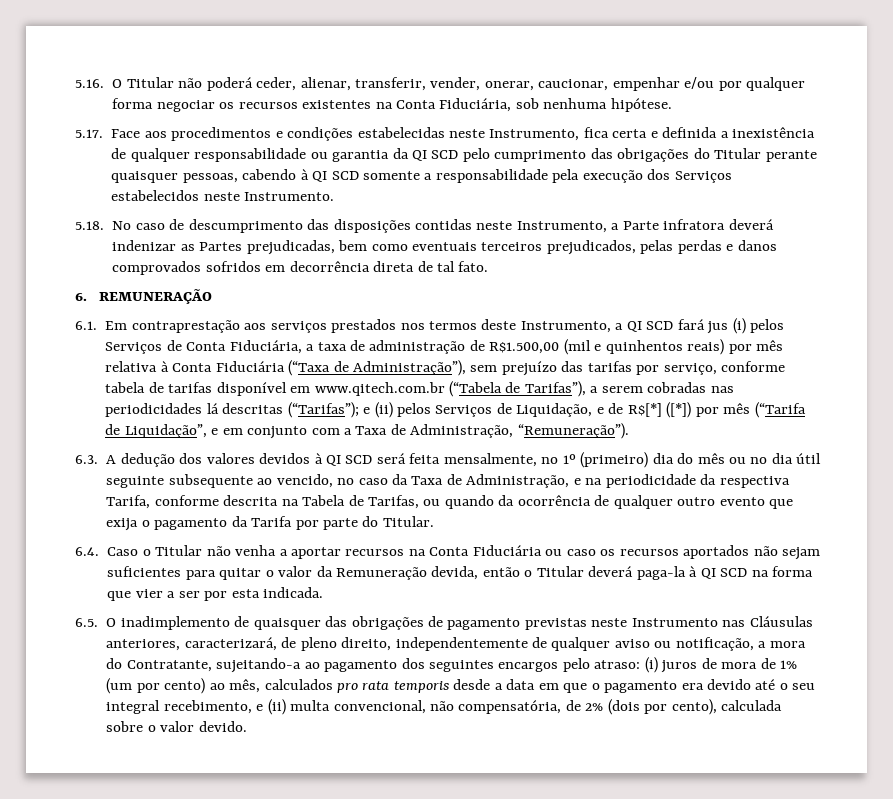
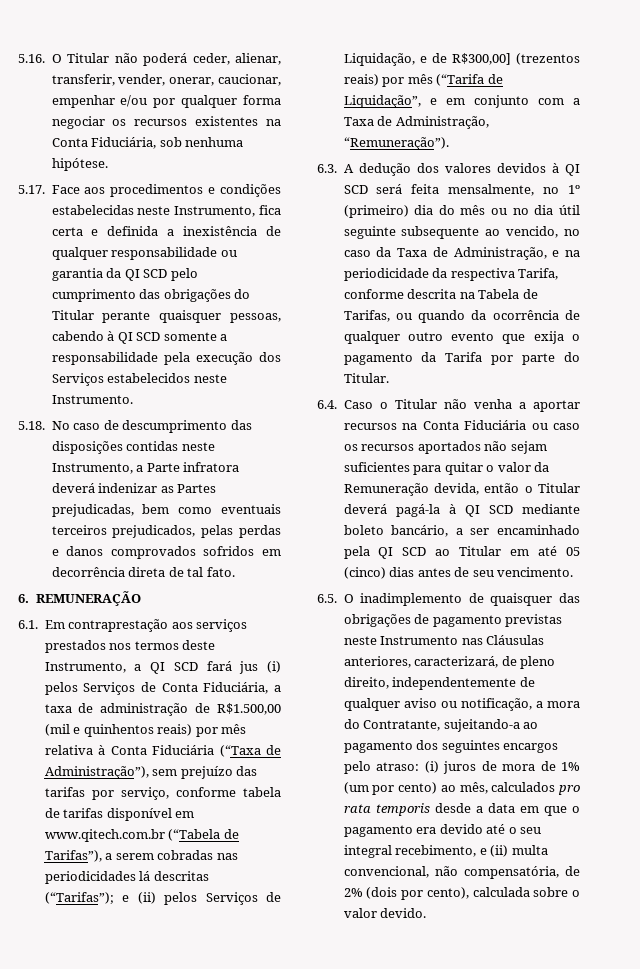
- e (ii) pelos Serviços de Liquidação, e de R$[*] ([*]) por mês (“Tarifa de Liquidação”, e em conjunto com a Taxa de Administração, “Remuneração”).
+ e (ii) pelos Serviços de Liquidação, e de R$300,00] (trezentos reais) por mês (“Tarifa de Liquidação”, e em conjunto com a Taxa de Administração, “Remuneração”).
- 6.4. Caso o Titular não venha a aportar recursos na Conta Fiduciária ou caso os recursos aportados não sejam suficientes para quitar o valor da Remuneração devida, então o Titular deverá paga-la à QI SCD na forma que vier a ser por esta indicada.
+ 6.4. Caso o Titular não venha a aportar recursos na Conta Fiduciária ou caso os recursos aportados não sejam suficientes para quitar o valor da Remuneração devida, então o Titular deverá pagá-la à QI SCD mediante boleto bancário, a ser encaminhado pela QI SCD ao Titular em até 05 (cinco) dias antes de seu vencimento.

